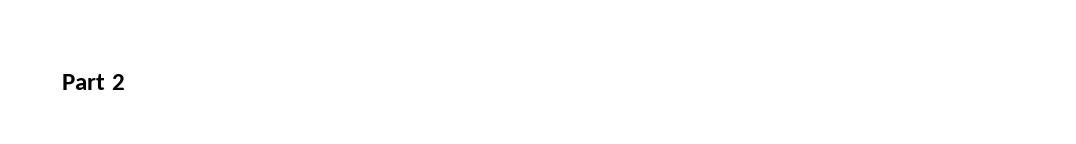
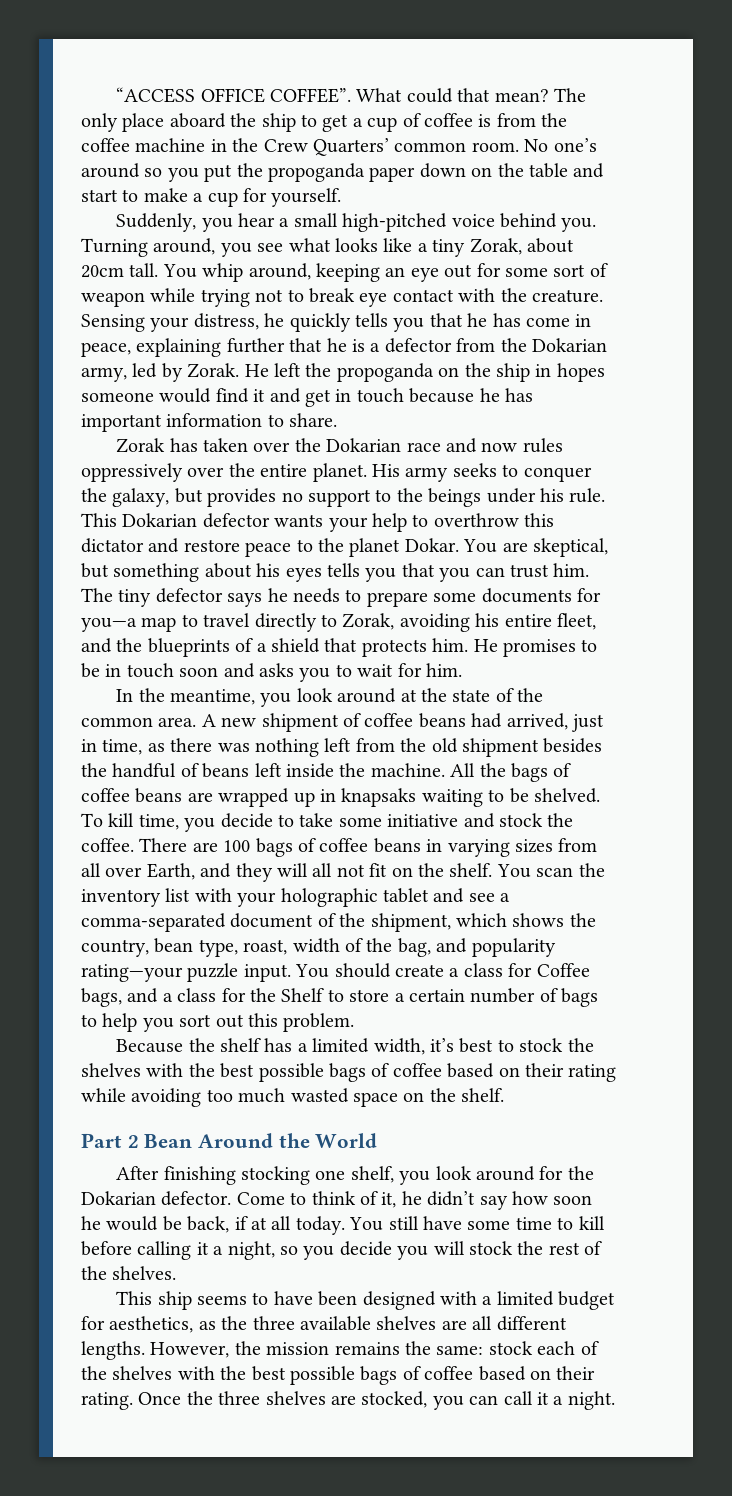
- Part 2
+ “ACCESS OFFICE COFFEE”. What could that mean? The only place aboard the ship to get a cup of coffee is from the coffee machine in the Crew Quarters’ common room. No one’s around so you put the propoganda paper down on the table and start to make a cup for yourself.
+ Suddenly, you hear a small high-pitched voice behind you. Turning around, you see what looks like a tiny Zorak, about 20cm tall. You whip around, keeping an eye out for some sort of weapon while trying not to break eye contact with the creature. Sensing your distress, he quickly tells you that he has come in peace, explaining further that he is a defector from the Dokarian army, led by Zorak. He left the propoganda on the ship in hopes someone would find it and get in touch because he has important information to share.
+ Zorak has taken over the Dokarian race and now rules oppressively over the entire planet. His army seeks to conquer the galaxy, but provides no support to the beings under his rule. This Dokarian defector wants your help to overthrow this dictator and restore peace to the planet Dokar. You are skeptical, but something about his eyes tells you that you can trust him. The tiny defector says he needs to prepare some documents for you—a map to travel directly to Zorak, avoiding his entire fleet, and the blueprints of a shield that protects him. He promises to be in touch soon and asks you to wait for him.
+ In the meantime, you look around at the state of the common area. A new shipment of coffee beans had arrived, just in time, as there was nothing left from the old shipment besides the handful of beans left inside the machine. All the bags of coffee beans are wrapped up in knapsaks waiting to be shelved. To kill time, you decide to take some initiative and stock the coffee. There are 100 bags of coffee beans in varying sizes from all over Earth, and they will all not fit on the shelf. You scan the inventory list with your holographic tablet and see a comma-separated document of the shipment, which shows the country, bean type, roast, width of the bag, and popularity rating—your puzzle input. You should create a class for Coffee bags, and a class for the Shelf to store a certain number of bags to help you sort out this problem.
+ Because the shelf has a limited width, it’s best to stock the shelves with the best possible bags of coffee based on their rating while avoiding too much wasted space on the shelf.
+ Part 2 Bean Around the World
+ After finishing stocking one shelf, you look around for the Dokarian defector. Come to think of it, he didn’t say how soon he would be back, if at all today. You still have some time to kill before calling it a night, so you decide you will stock the rest of the shelves.
+ This ship seems to have been designed with a limited budget for aesthetics, as the three available shelves are all different lengths. However, the mission remains the same: stock each of the shelves with the best possible bags of coffee based on their rating. Once the three shelves are stocked, you can call it a night.

